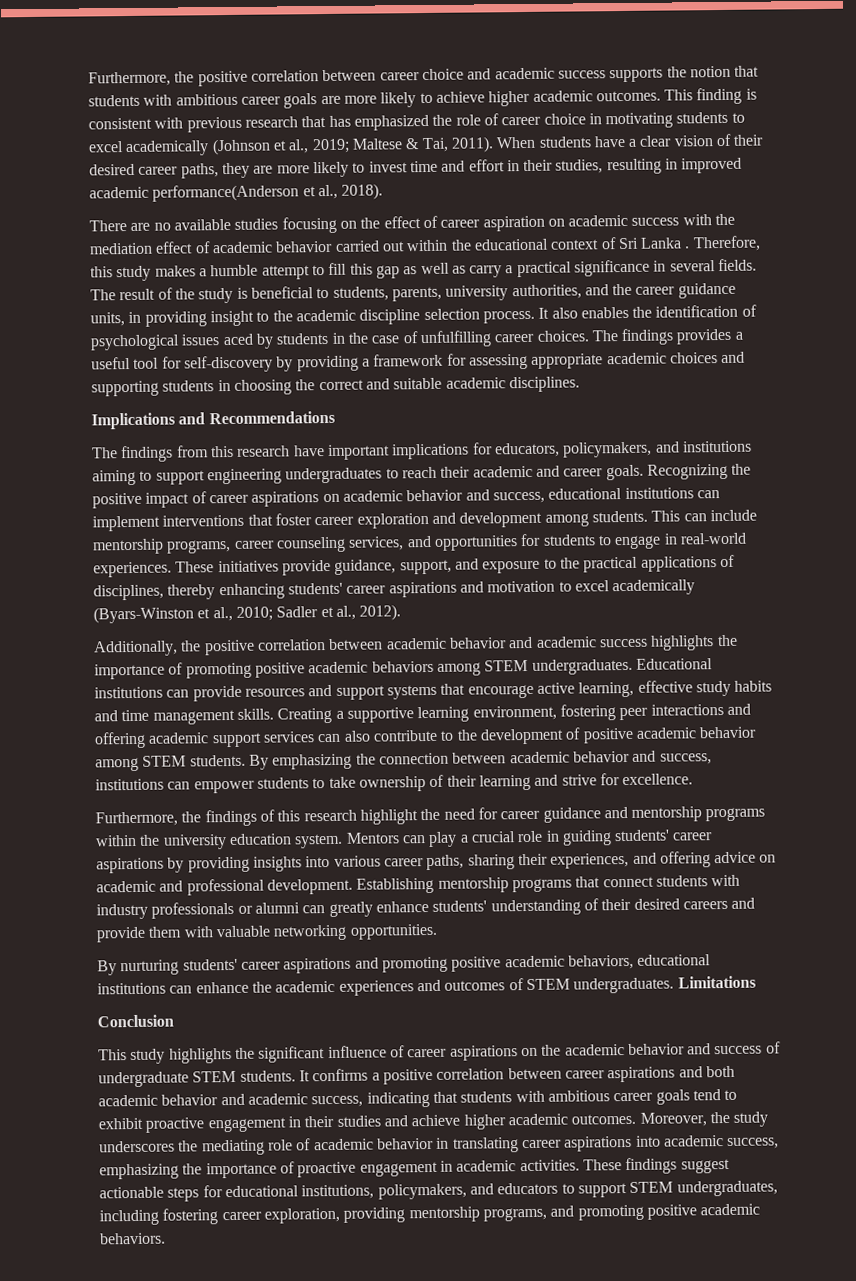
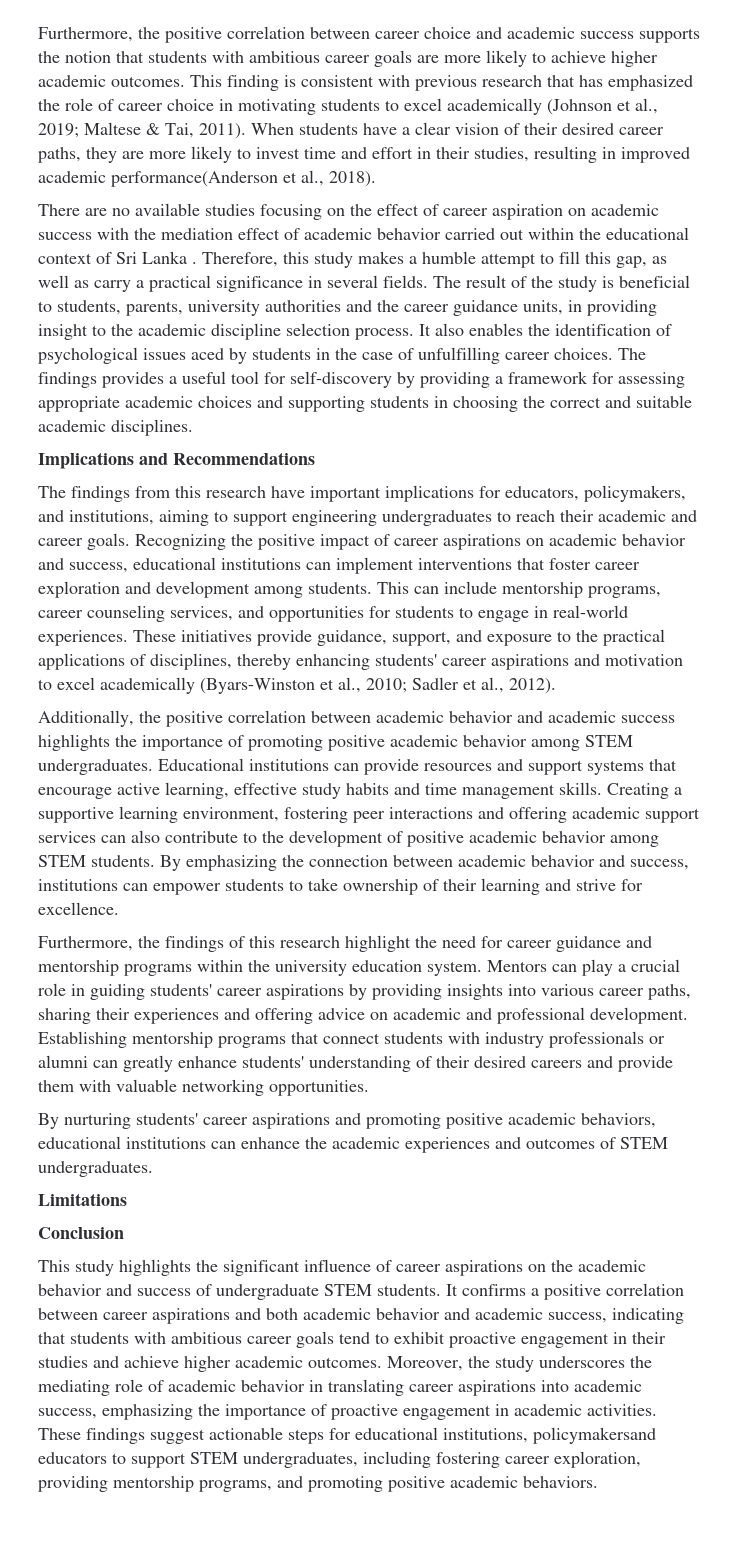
- Therefore, this study makes a humble attempt to fill this gap as well as carry a practical significance in several fields.
+ Therefore, this study makes a humble attempt to fill this gap, as well as carry a practical significance in several fields.
- The result of the study is beneficial to students, parents, university authorities, and the career guidance units, in providing insight to the academic discipline selection process.
+ The result of the study is beneficial to students, parents, university authorities and the career guidance units, in providing insight to the academic discipline selection process.
- The findings from this research have important implications for educators, policymakers, and institutions aiming to support engineering undergraduates to reach their academic and career goals.
+ The findings from this research have important implications for educators, policymakers, and institutions, aiming to support engineering undergraduates to reach their academic and career goals.
- Additionally, the positive correlation between academic behavior and academic success highlights the importance of promoting positive academic behaviors among STEM undergraduates.
+ Additionally, the positive correlation between academic behavior and academic success highlights the importance of promoting positive academic behavior among STEM undergraduates.
- Mentors can play a crucial role in guiding students' career aspirations by providing insights into various career paths, sharing their experiences, and offering advice on academic and professional development.
+ Mentors can play a crucial role in guiding students' career aspirations by providing insights into various career paths, sharing their experiences and offering advice on academic and professional development.
- By nurturing students' career aspirations and promoting positive academic behaviors, educational institutions can enhance the academic experiences and outcomes of STEM undergraduates. Limitations
+ By nurturing students' career aspirations and promoting positive academic behaviors, educational institutions can enhance the academic experiences and outcomes of STEM undergraduates.
+ Limitations
- These findings suggest actionable steps for educational institutions, policymakers, and educators to support STEM undergraduates, including fostering career exploration, providing mentorship programs, and promoting positive academic behaviors.
+ These findings suggest actionable steps for educational institutions, policymakersand educators to support STEM undergraduates, including fostering career exploration, providing mentorship programs, and promoting positive academic behaviors.

